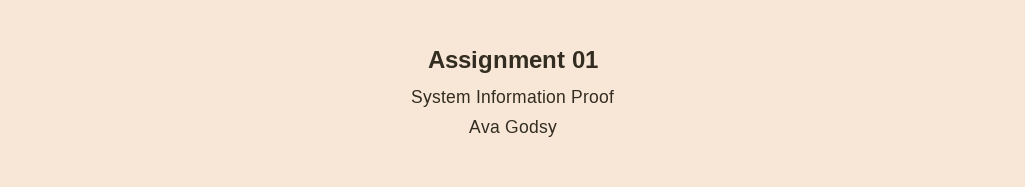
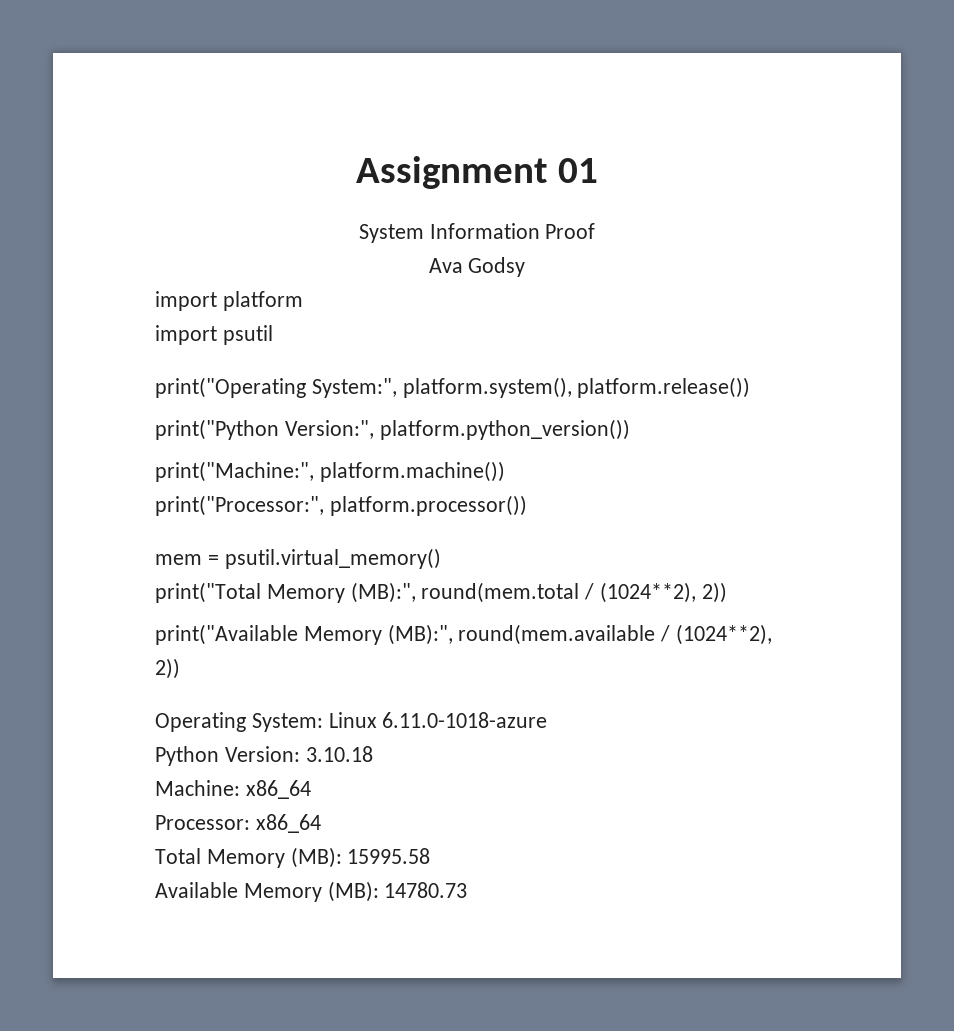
+ import platform
+ import psutil
+ print("Operating System:", platform.system(), platform.release())
+ print("Python Version:", platform.python_version())
+ print("Machine:", platform.machine())
+ print("Processor:", platform.processor())
+ mem = psutil.virtual_memory()
+ print("Total Memory (MB):", round(mem.total / (1024**2), 2))
+ print("Available Memory (MB):", round(mem.available / (1024**2), 2))
+ Operating System: Linux 6.11.0-1018-azure
+ Python Version: 3.10.18
+ Machine: x86_64
+ Processor: x86_64
+ Total Memory (MB): 15995.58
+ Available Memory (MB): 14780.73

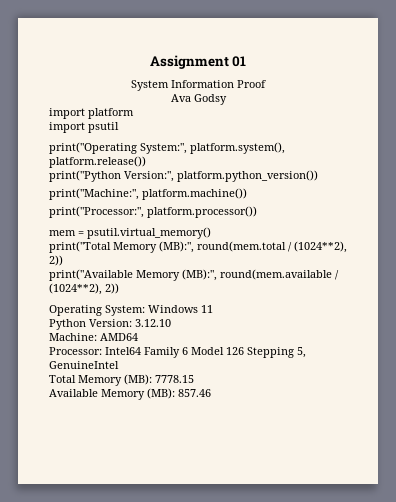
- Operating System: Linux 6.11.0-1018-azure
+ Operating System: Windows 11
- Python Version: 3.10.18
+ Python Version: 3.12.10
- Machine: x86_64
+ Machine: AMD64
- Processor: x86_64
+ Processor: Intel64 Family 6 Model 126 Stepping 5, GenuineIntel
- Total Memory (MB): 15995.58
+ Total Memory (MB): 7778.15
- Available Memory (MB): 14780.73
+ Available Memory (MB): 857.46

